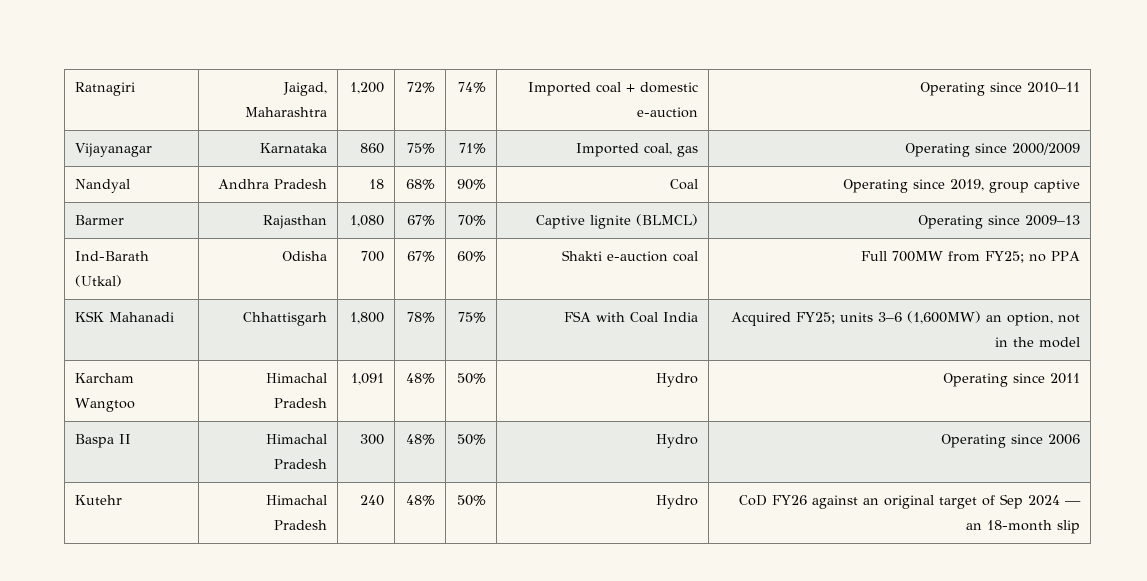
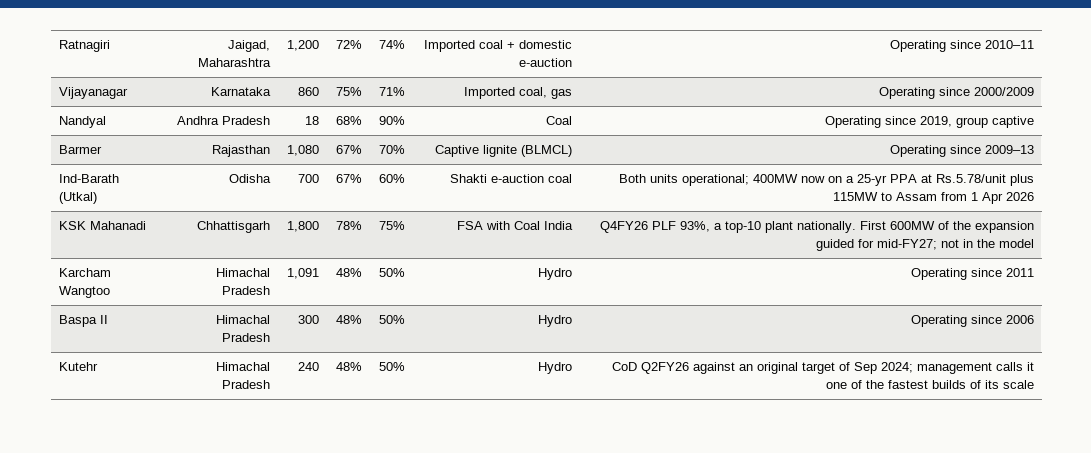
- Ind-Barath (Utkal) | Odisha | 700 | 67% | 60% | Shakti e-auction coal | Full 700MW from FY25; no PPA
+ Ind-Barath (Utkal) | Odisha | 700 | 67% | 60% | Shakti e-auction coal | Both units operational; 400MW now on a 25-yr PPA at Rs.5.78/unit plus 115MW to Assam from 1 Apr 2026
- KSK Mahanadi | Chhattisgarh | 1,800 | 78% | 75% | FSA with Coal India | Acquired FY25; units 3–6 (1,600MW) an option, not in the model
+ KSK Mahanadi | Chhattisgarh | 1,800 | 78% | 75% | FSA with Coal India | Q4FY26 PLF 93%, a top-10 plant nationally. First 600MW of the expansion guided for mid-FY27; not in the model
- Kutehr | Himachal Pradesh | 240 | 48% | 50% | Hydro | CoD FY26 against an original target of Sep 2024 — an 18-month slip
+ Kutehr | Himachal Pradesh | 240 | 48% | 50% | Hydro | CoD Q2FY26 against an original target of Sep 2024; management calls it one of the fastest builds of its scale

